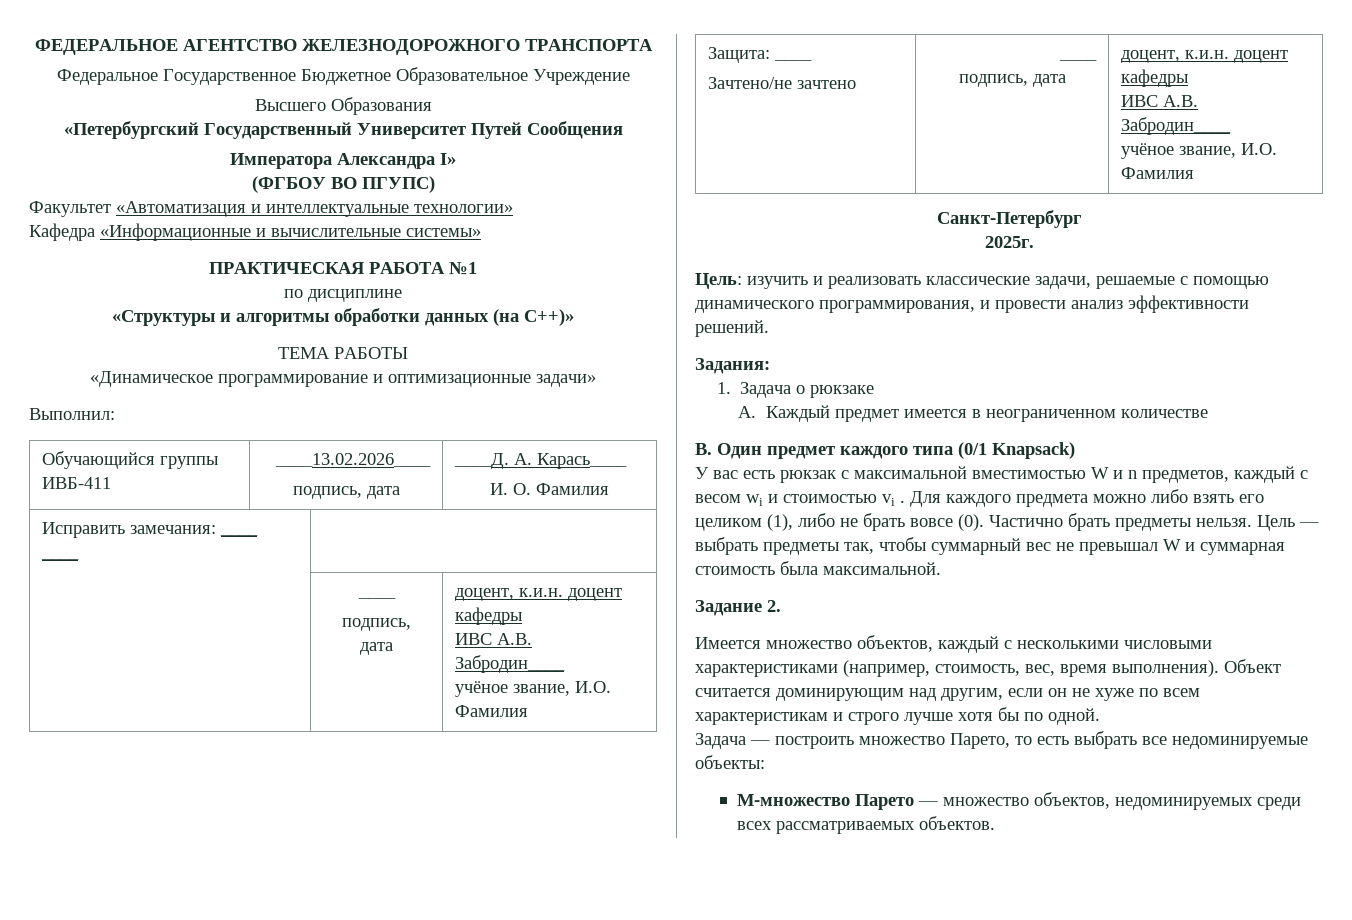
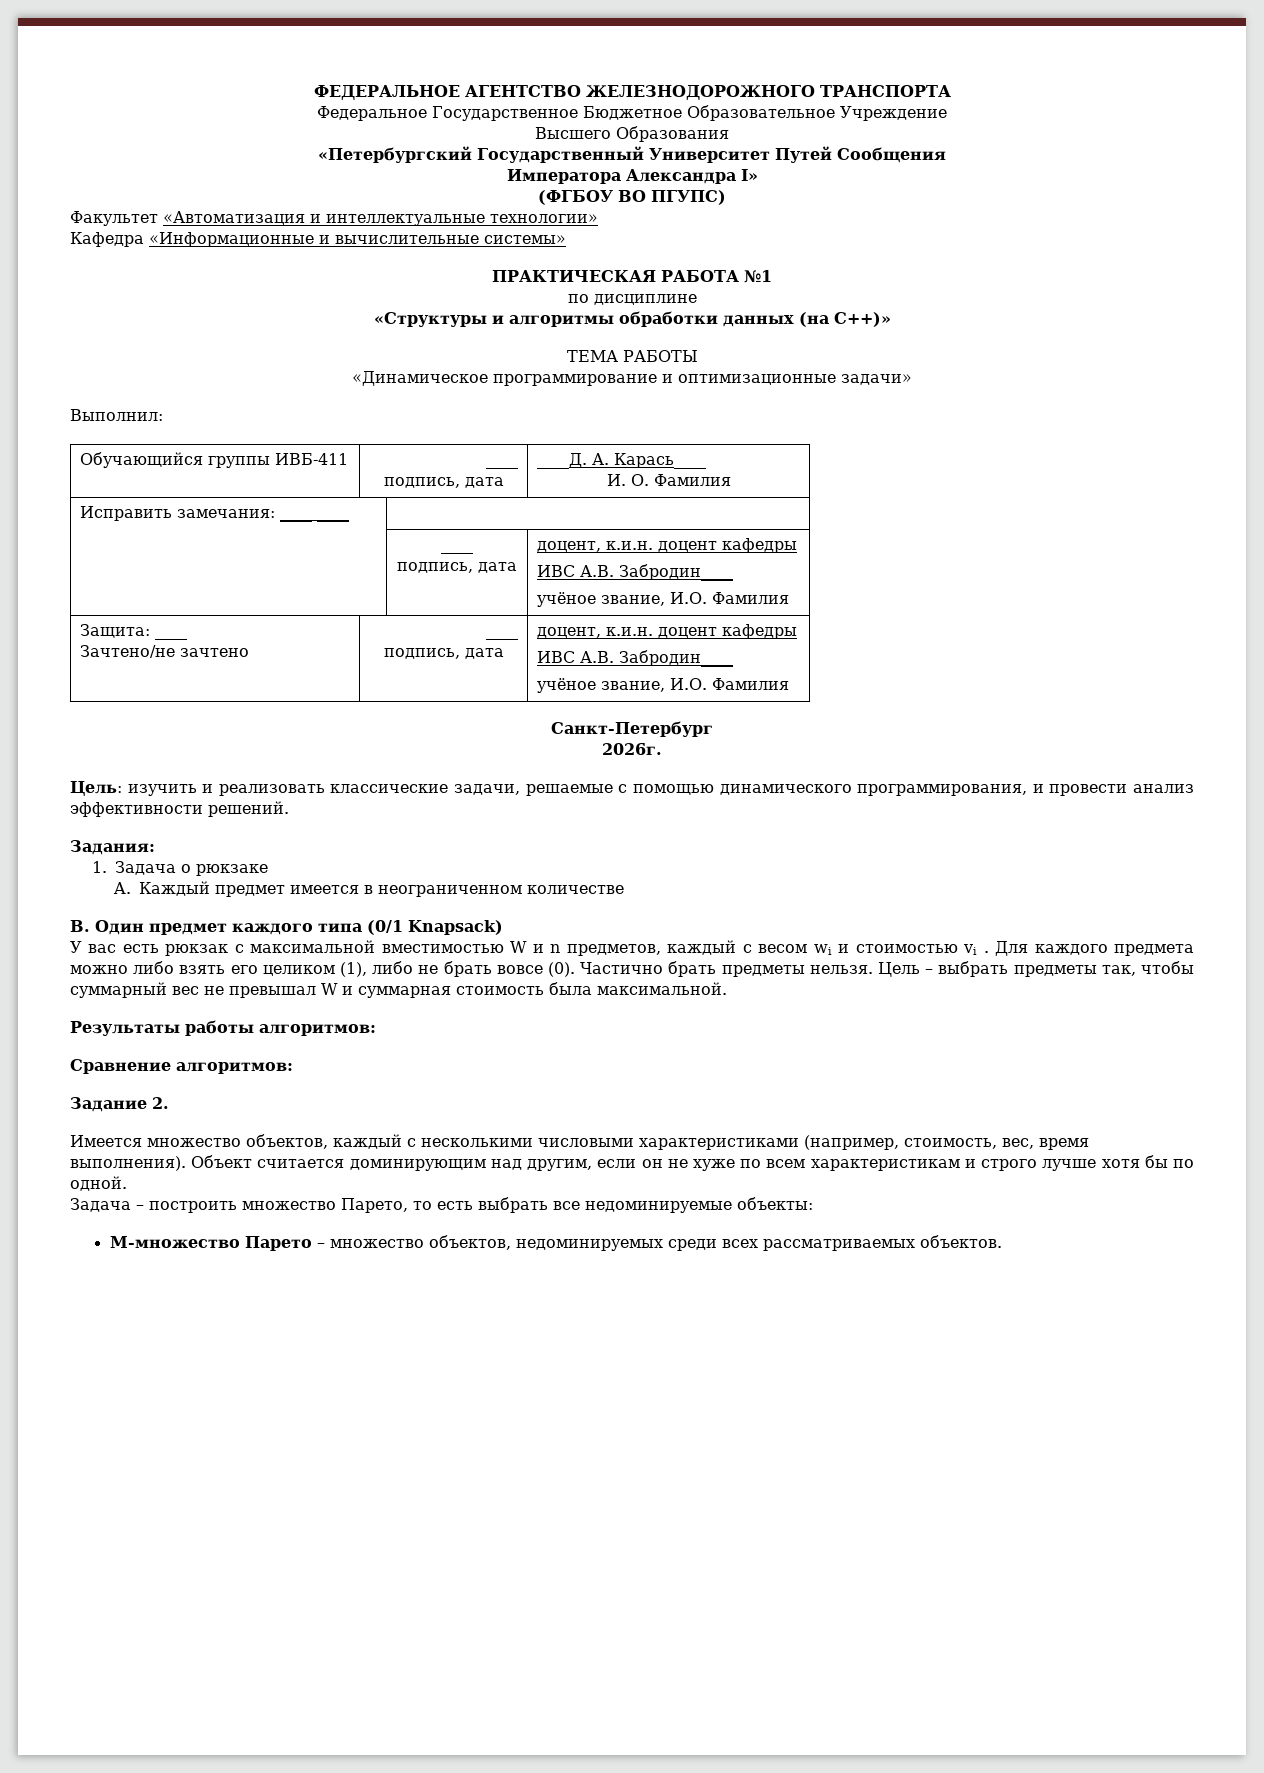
- Обучающийся группы ИВБ-411 | ____13.02.2026____
+ Обучающийся группы ИВБ-411 | ____
- 2025г.
+ 2026г.
- Цель — выбрать предметы так, чтобы суммарный вес не превышал W и суммарная стоимость была максимальной.
+ Цель – выбрать предметы так, чтобы суммарный вес не превышал W и суммарная стоимость была максимальной.
+ Результаты работы алгоритмов:
+ Сравнение алгоритмов:
- Задача — построить множество Парето, то есть выбрать все недоминируемые объекты:
+ Задача – построить множество Парето, то есть выбрать все недоминируемые объекты:
- M-множество Парето — множество объектов, недоминируемых среди всех рассматриваемых объектов.
+ M-множество Парето – множество объектов, недоминируемых среди всех рассматриваемых объектов.

